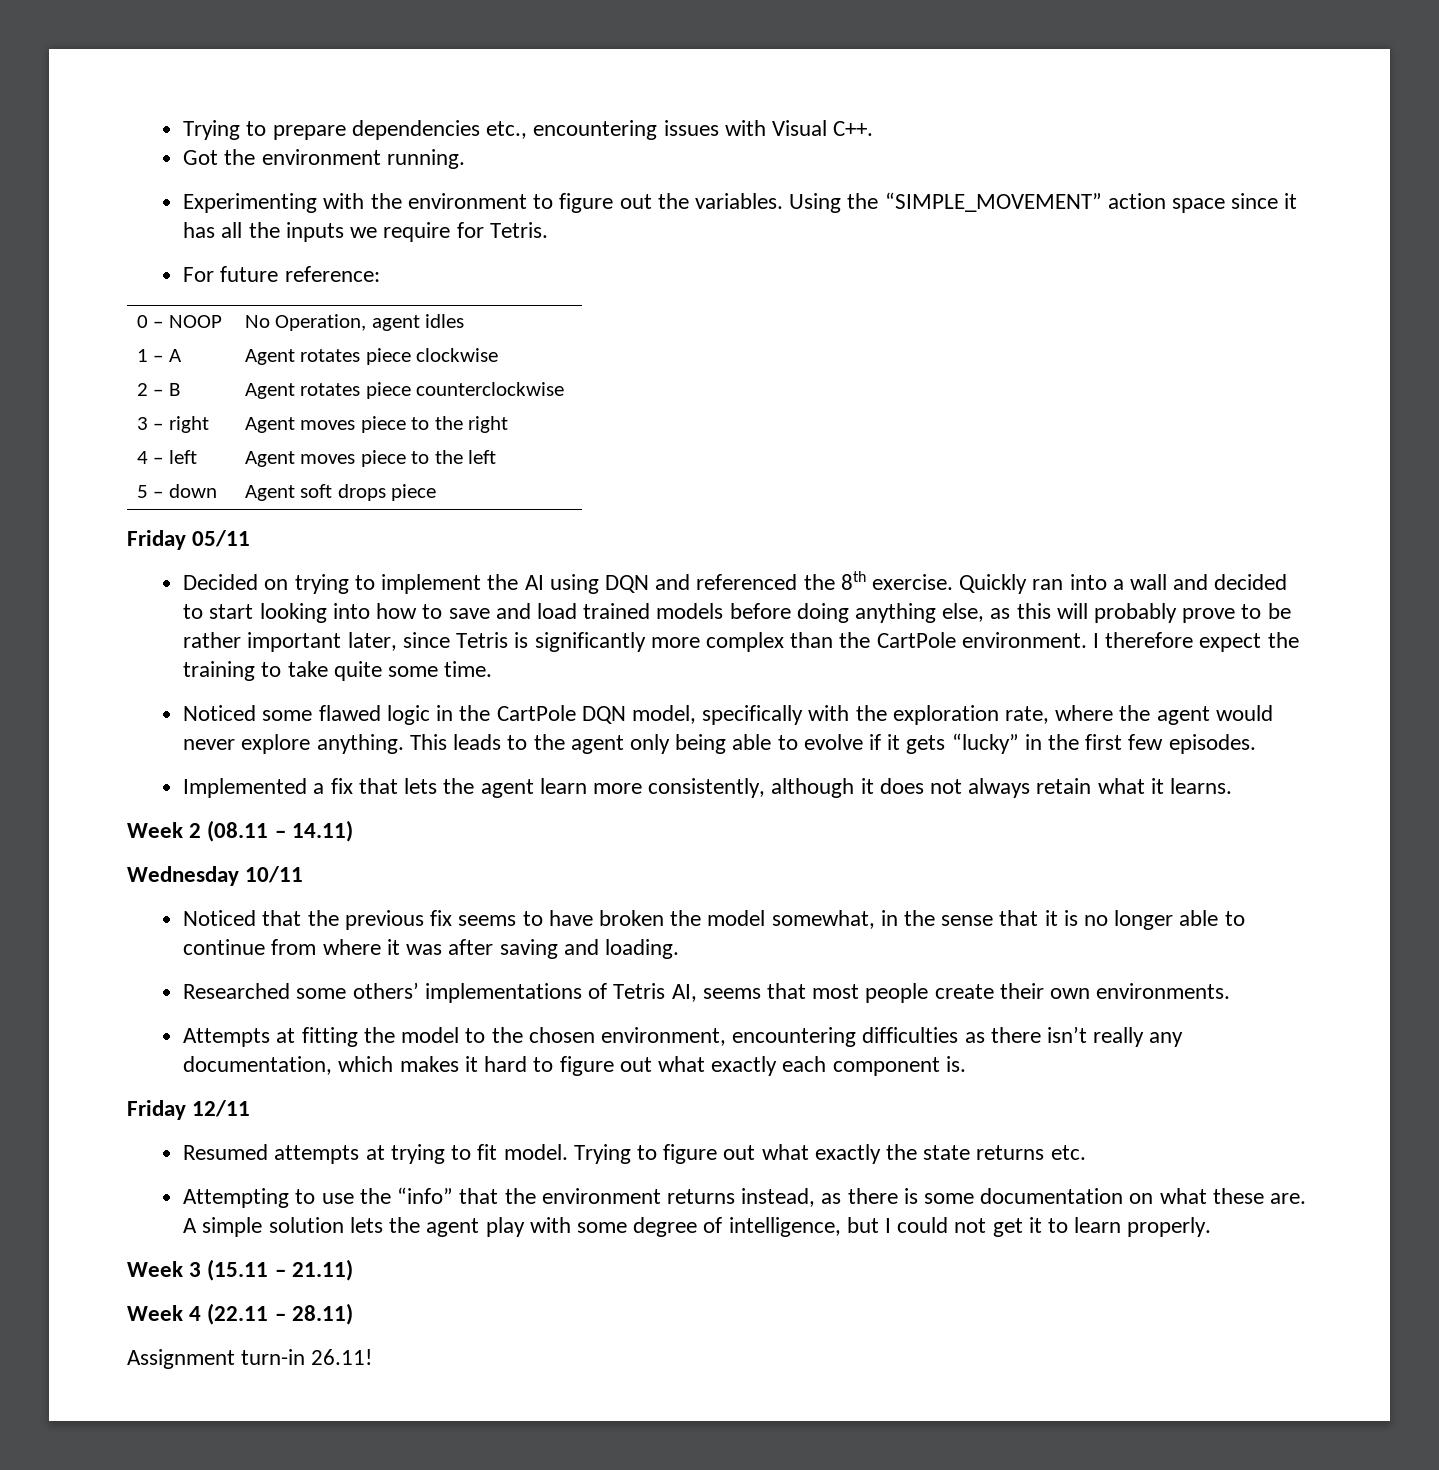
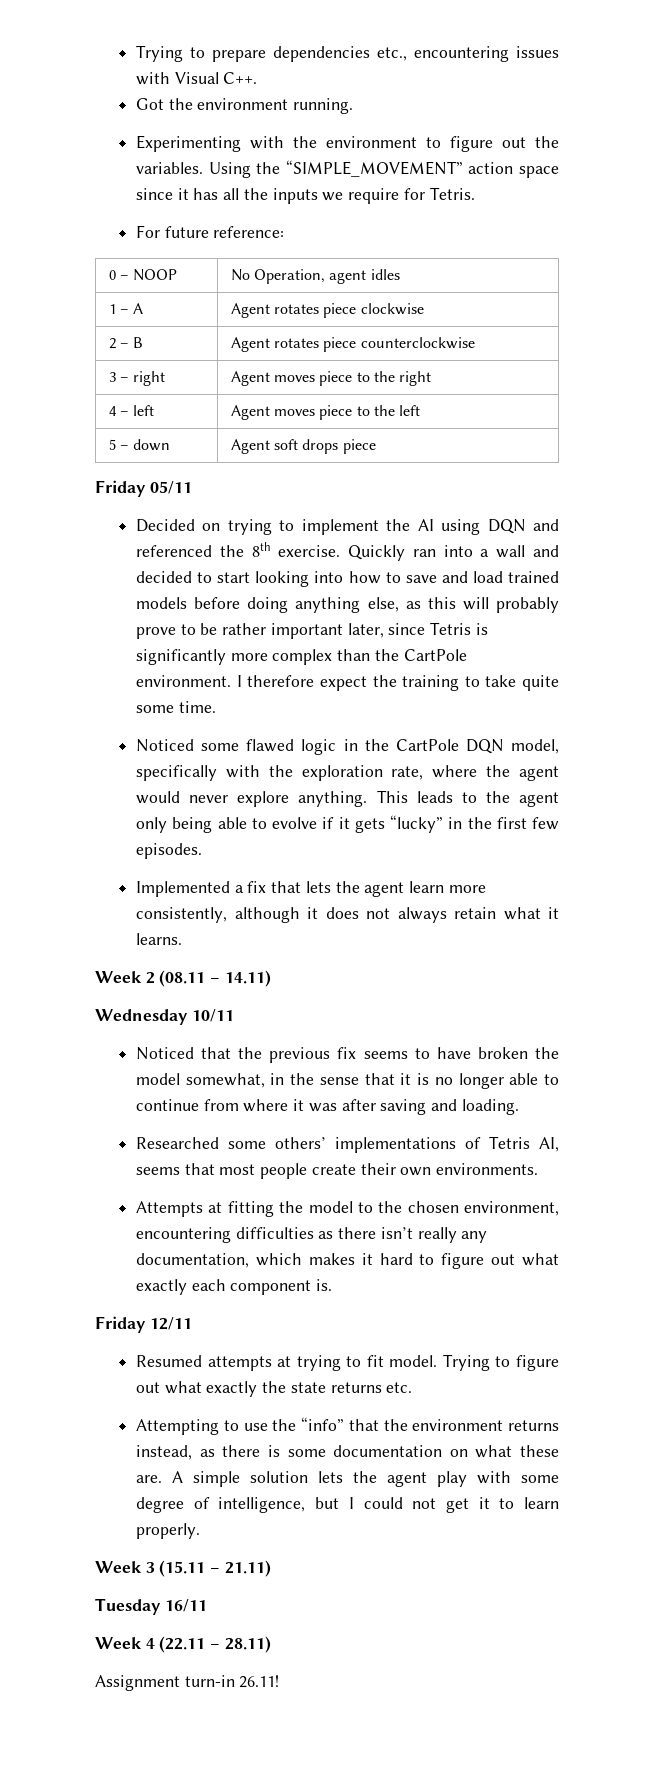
+ Tuesday 16/11

